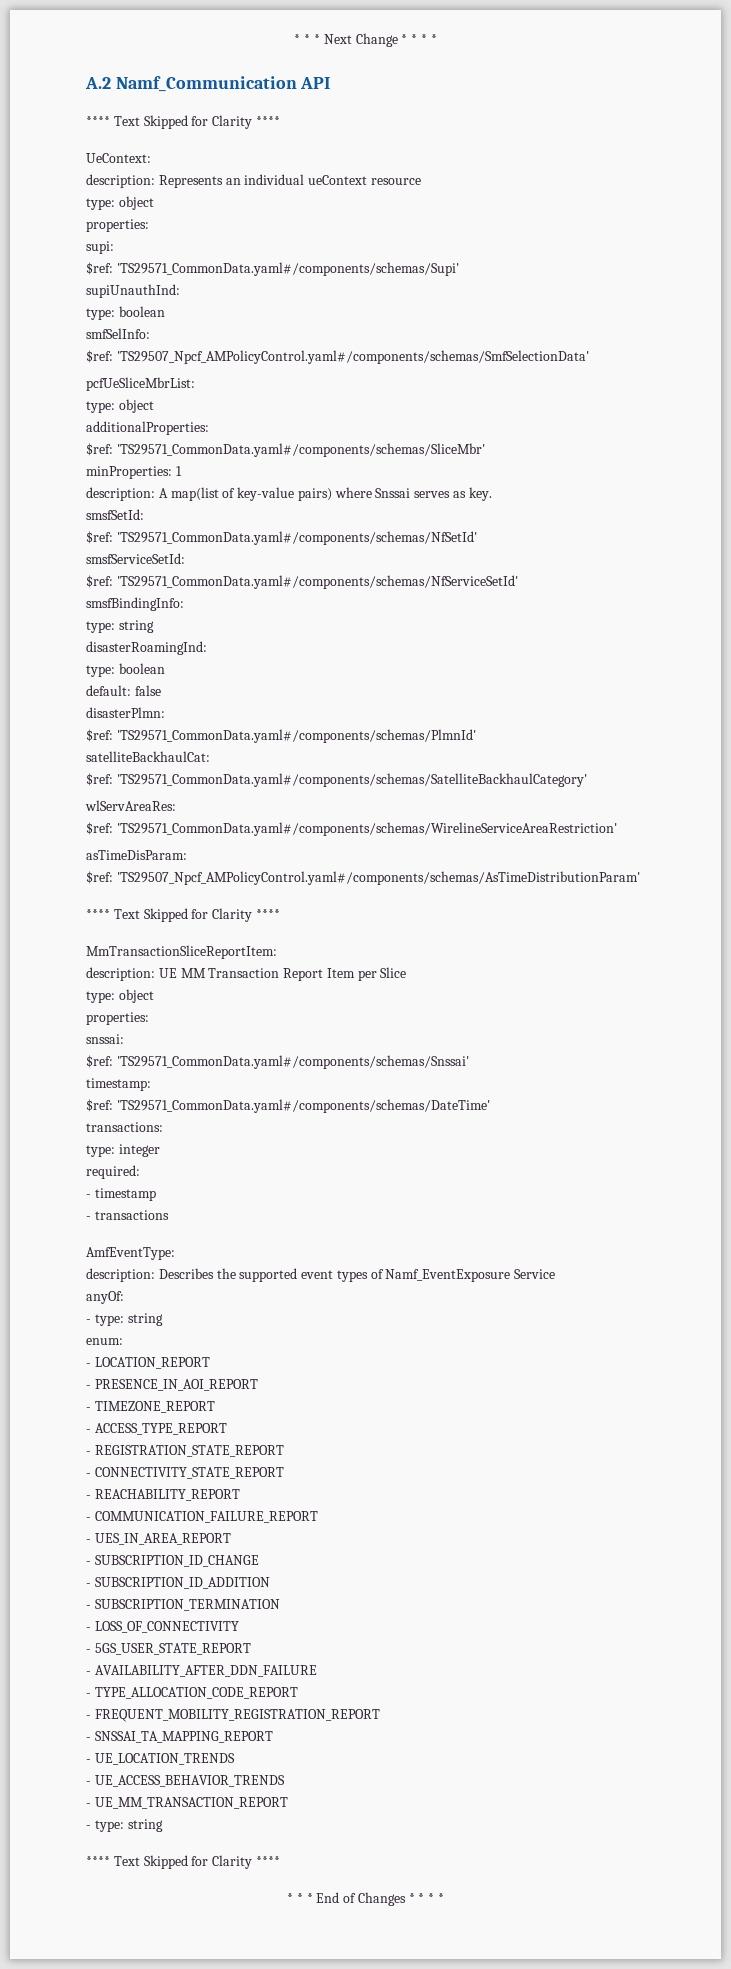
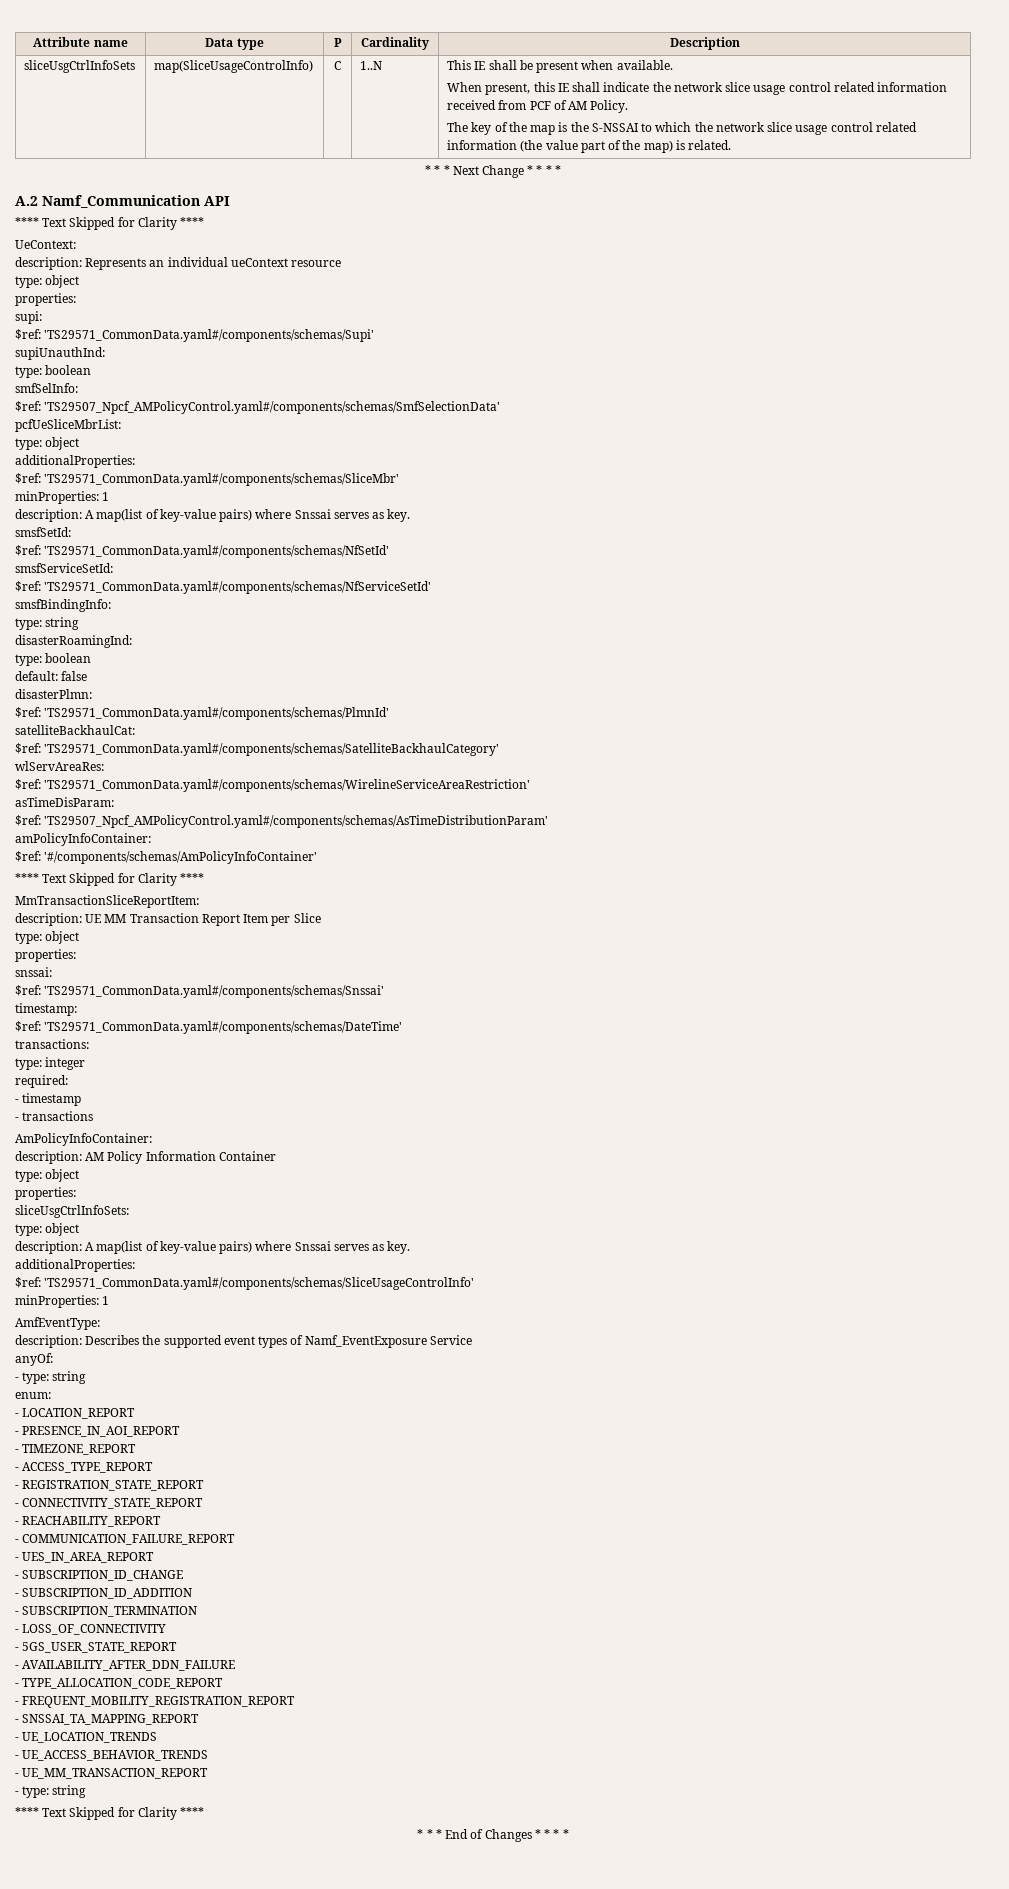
+ Attribute name | Data type | P | Cardinality | Description
+ sliceUsgCtrlInfoSets | map(SliceUsageControlInfo) | C | 1..N | This IE shall be present when available.
+ When present, this IE shall indicate the network slice usage control related information received from PCF of AM Policy.
+ The key of the map is the S-NSSAI to which the network slice usage control related information (the value part of the map) is related.
+ amPolicyInfoContainer:
+ $ref: '#/components/schemas/AmPolicyInfoContainer'
+ AmPolicyInfoContainer:
+ description: AM Policy Information Container
+ type: object
+ properties:
+ sliceUsgCtrlInfoSets:
+ type: object
+ description: A map(list of key-value pairs) where Snssai serves as key.
+ additionalProperties:
+ $ref: 'TS29571_CommonData.yaml#/components/schemas/SliceUsageControlInfo'
+ minProperties: 1

